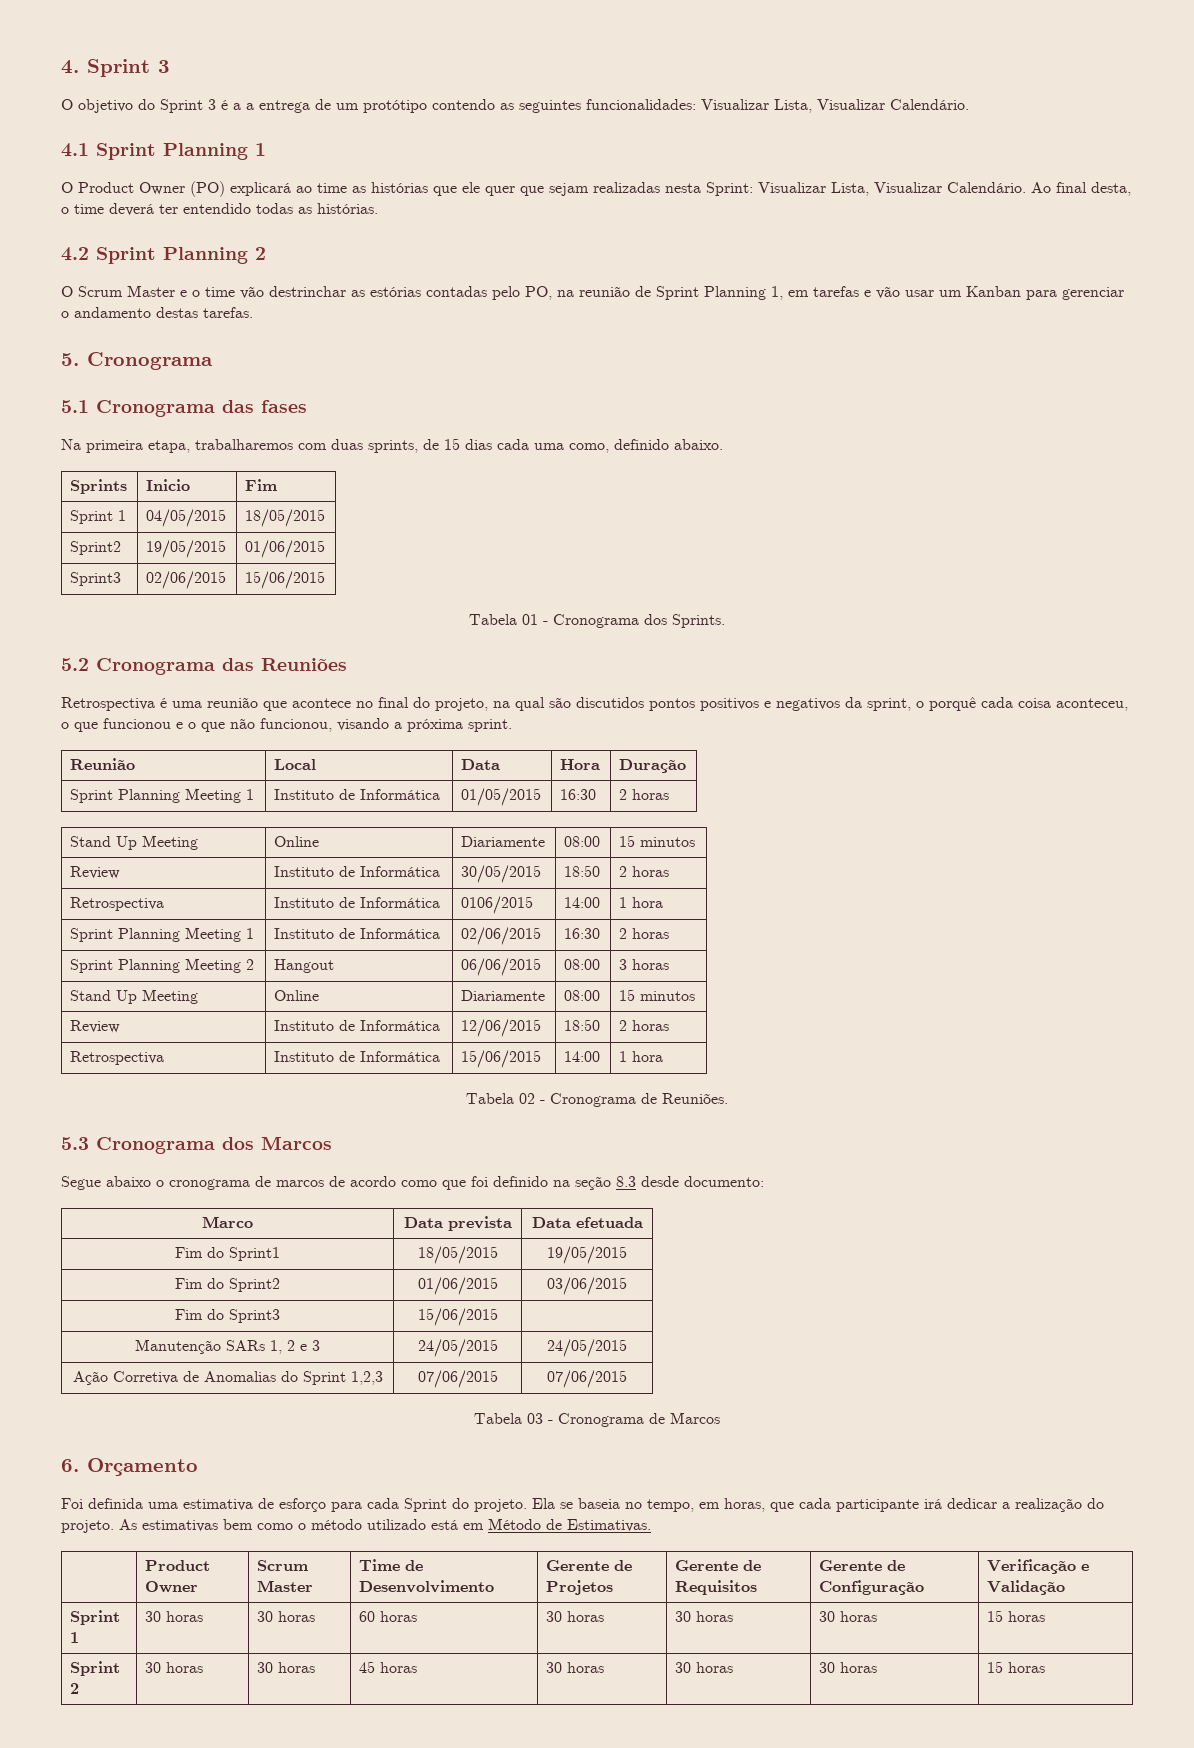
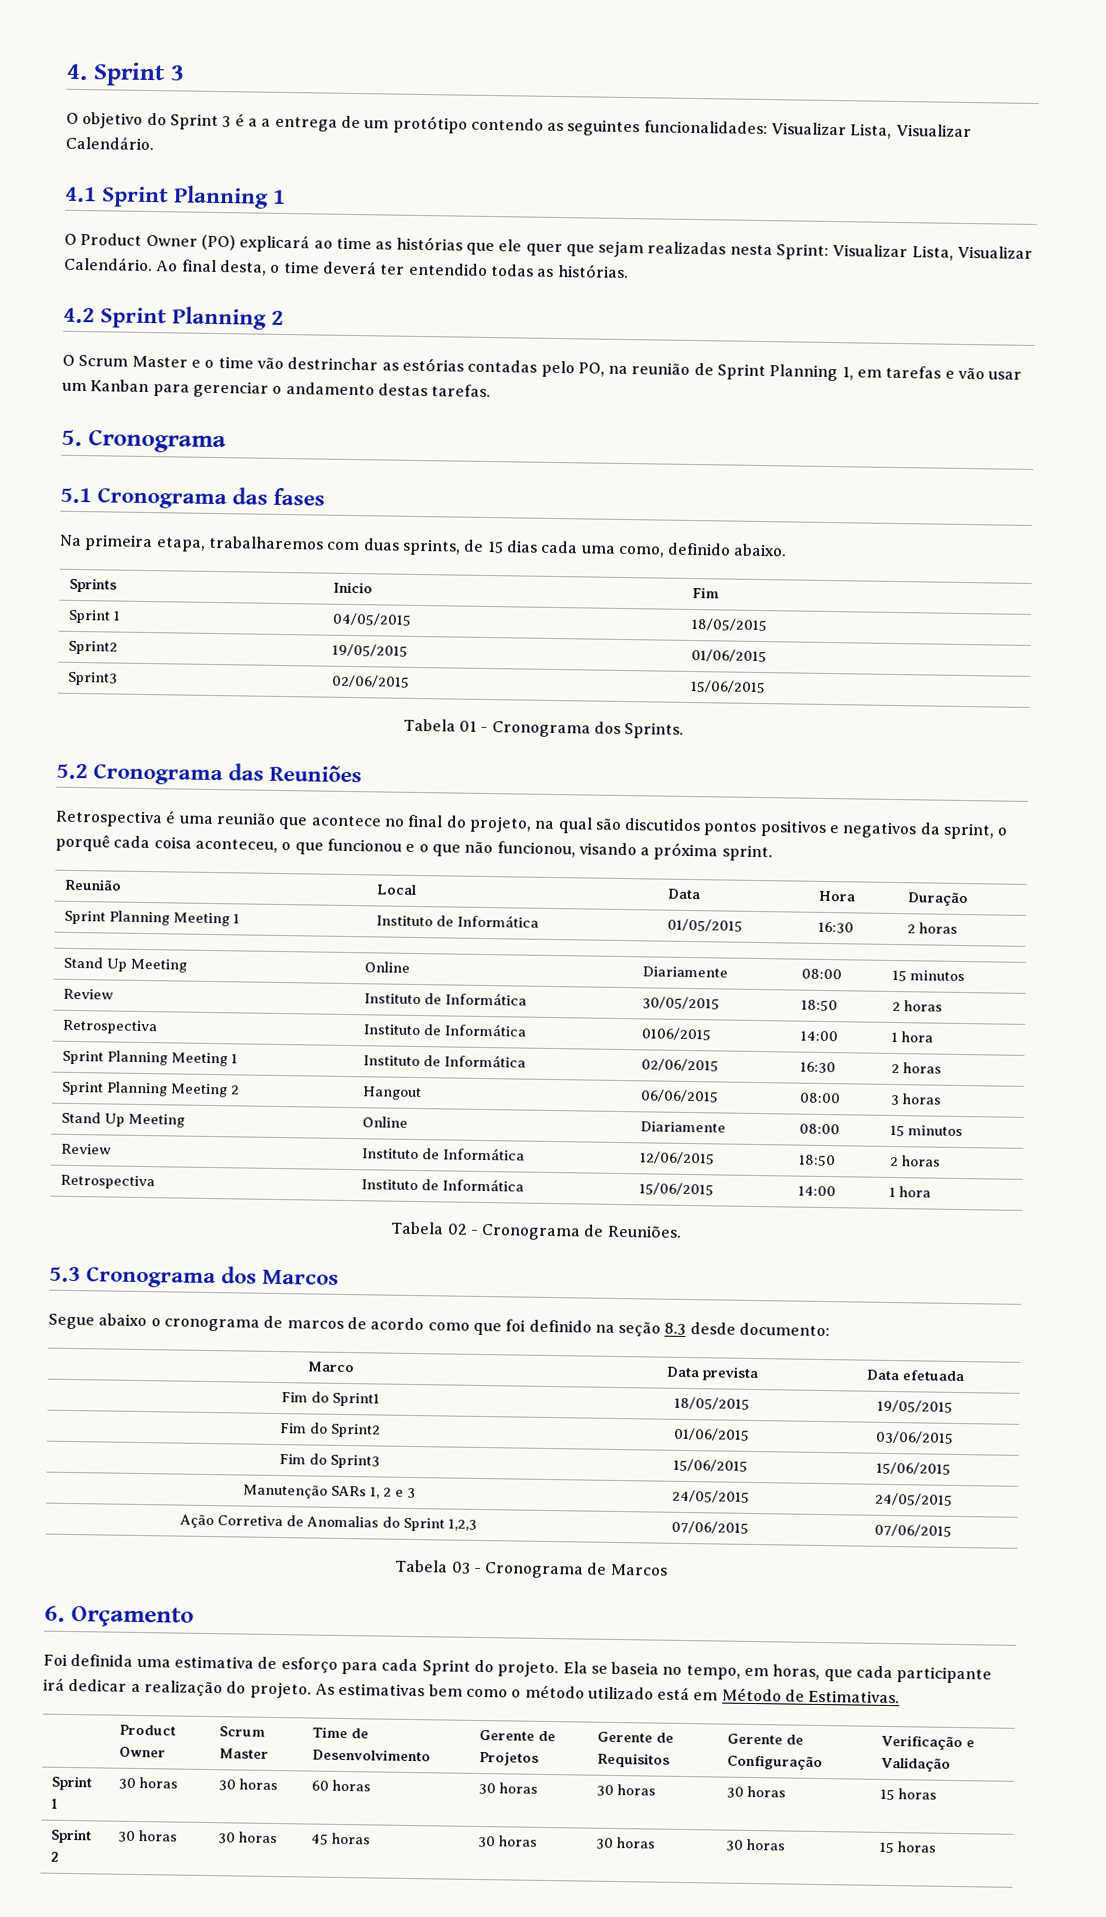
- Fim do Sprint3 | 15/06/2015 |
+ Fim do Sprint3 | 15/06/2015 | 15/06/2015

